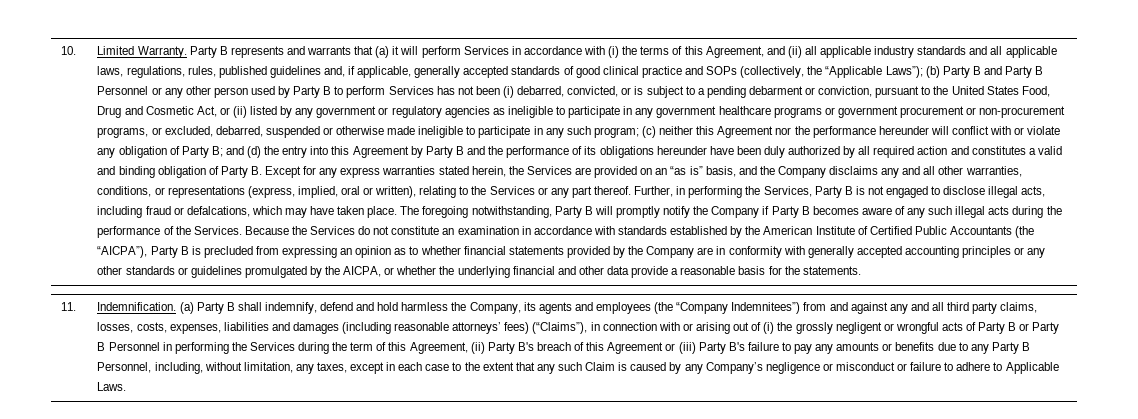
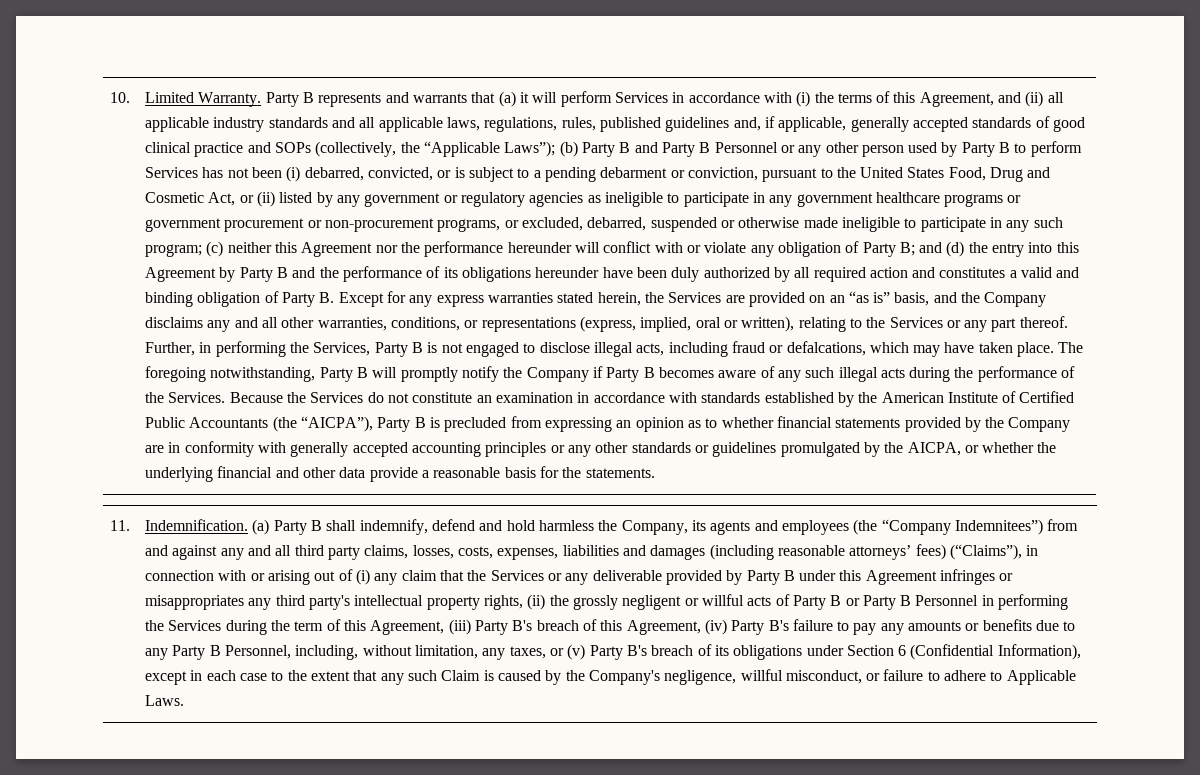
- (a) Party B shall indemnify, defend and hold harmless the Company, its agents and employees (the “Company Indemnitees”) from and against any and all third party claims, losses, costs, expenses, liabilities and damages (including reasonable attorneys’ fees) (“Claims”), in connection with or arising out of (i) the grossly negligent or wrongful acts of Party B or Party B Personnel in performing the Services during the term of this Agreement, (ii) Party B's breach of this Agreement or (iii) Party B's failure to pay any amounts or benefits due to any Party B Personnel, including, without limitation, any taxes, except in each case to the extent that any such Claim is caused by any Company’s negligence or misconduct or failure to adhere to Applicable Laws.
+ (a) Party B shall indemnify, defend and hold harmless the Company, its agents and employees (the “Company Indemnitees”) from and against any and all third party claims, losses, costs, expenses, liabilities and damages (including reasonable attorneys’ fees) (“Claims”), in connection with or arising out of (i) any claim that the Services or any deliverable provided by Party B under this Agreement infringes or misappropriates any third party's intellectual property rights, (ii) the grossly negligent or willful acts of Party B or Party B Personnel in performing the Services during the term of this Agreement, (iii) Party B's breach of this Agreement, (iv) Party B's failure to pay any amounts or benefits due to any Party B Personnel, including, without limitation, any taxes, or (v) Party B's breach of its obligations under Section 6 (Confidential Information), except in each case to the extent that any such Claim is caused by the Company's negligence, willful misconduct, or failure to adhere to Applicable Laws.

